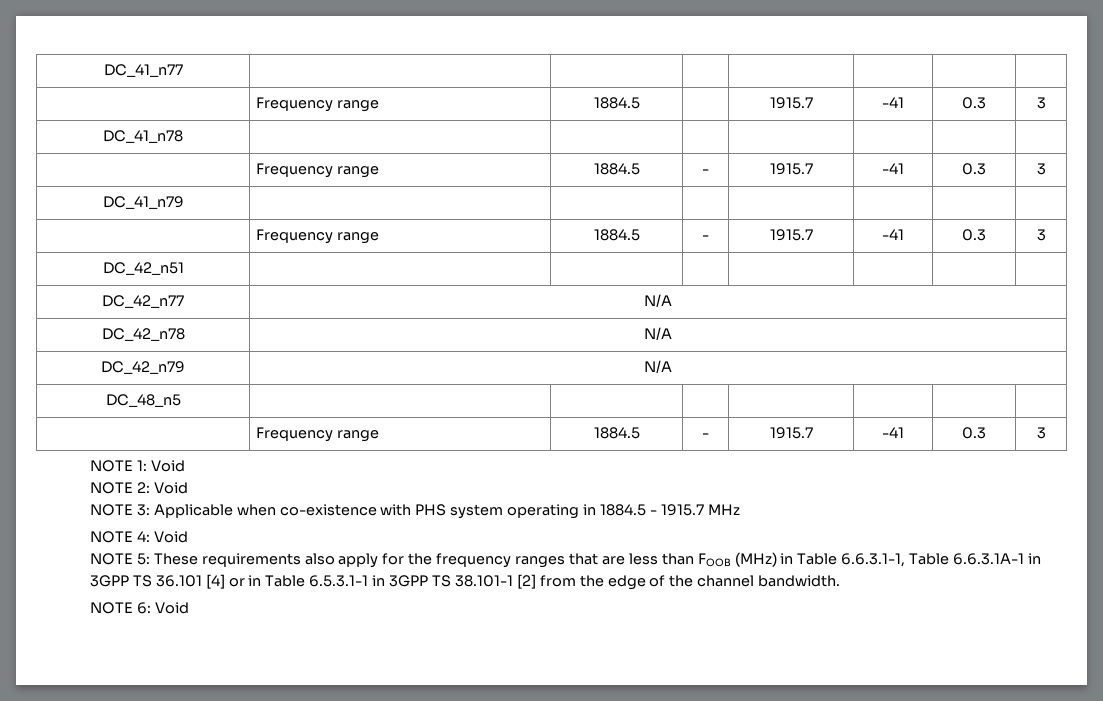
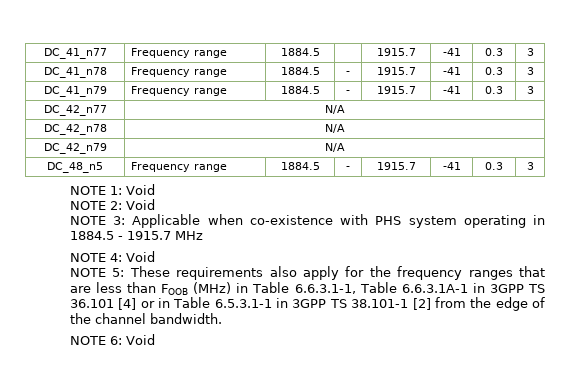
- DC_41_n77 | | | | | | |
- | Frequency range | 1884.5 | | 1915.7 | -41 | 0.3 | 3
+ DC_41_n77 | Frequency range | 1884.5 | | 1915.7 | -41 | 0.3 | 3
- DC_41_n78 | | | | | | |
- | Frequency range | 1884.5 | - | 1915.7 | -41 | 0.3 | 3
+ DC_41_n78 | Frequency range | 1884.5 | - | 1915.7 | -41 | 0.3 | 3
- DC_41_n79 | | | | | | |
- | Frequency range | 1884.5 | - | 1915.7 | -41 | 0.3 | 3
- DC_42_n51 | | | | | | |
+ DC_41_n79 | Frequency range | 1884.5 | - | 1915.7 | -41 | 0.3 | 3
- DC_48_n5 | | | | | | |
- | Frequency range | 1884.5 | - | 1915.7 | -41 | 0.3 | 3
+ DC_48_n5 | Frequency range | 1884.5 | - | 1915.7 | -41 | 0.3 | 3

